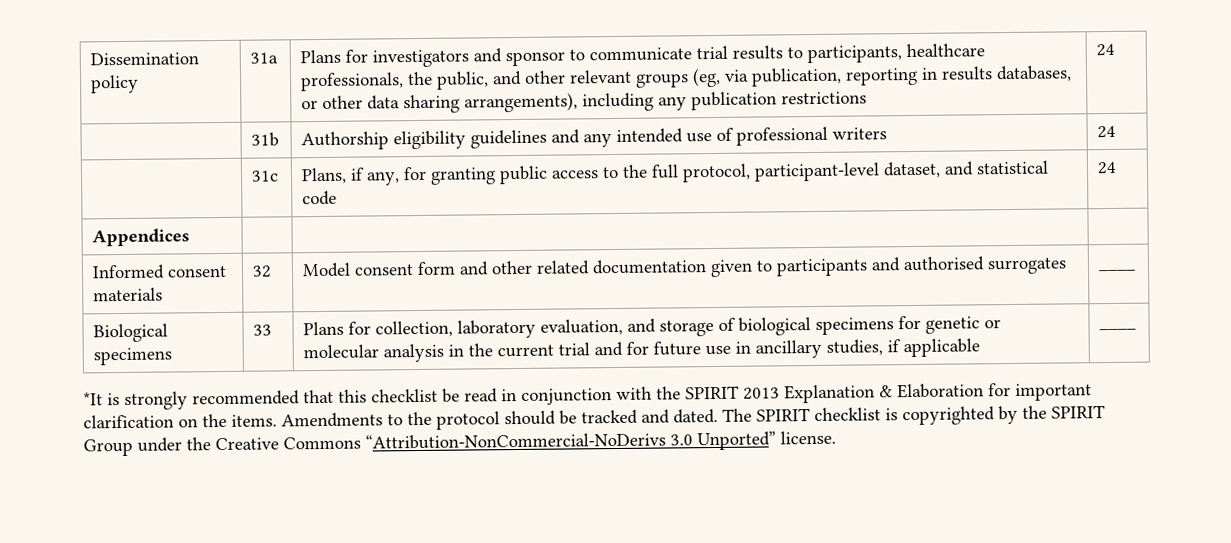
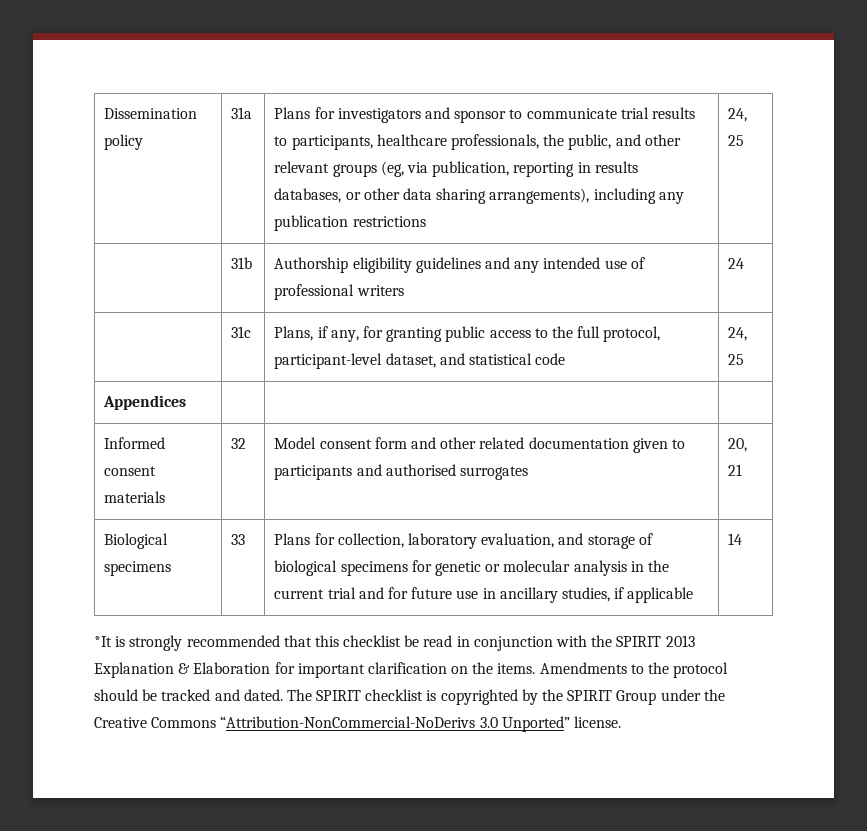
- Dissemination policy | 31a | Plans for investigators and sponsor to communicate trial results to participants, healthcare professionals, the public, and other relevant groups (eg, via publication, reporting in results databases, or other data sharing arrangements), including any publication restrictions | 24
+ Dissemination policy | 31a | Plans for investigators and sponsor to communicate trial results to participants, healthcare professionals, the public, and other relevant groups (eg, via publication, reporting in results databases, or other data sharing arrangements), including any publication restrictions | 24, 25
- | 31c | Plans, if any, for granting public access to the full protocol, participant-level dataset, and statistical code | 24
+ | 31c | Plans, if any, for granting public access to the full protocol, participant-level dataset, and statistical code | 24, 25
- Informed consent materials | 32 | Model consent form and other related documentation given to participants and authorised surrogates | ____
+ Informed consent materials | 32 | Model consent form and other related documentation given to participants and authorised surrogates | 20, 21
- Biological specimens | 33 | Plans for collection, laboratory evaluation, and storage of biological specimens for genetic or molecular analysis in the current trial and for future use in ancillary studies, if applicable | ____
+ Biological specimens | 33 | Plans for collection, laboratory evaluation, and storage of biological specimens for genetic or molecular analysis in the current trial and for future use in ancillary studies, if applicable | 14

